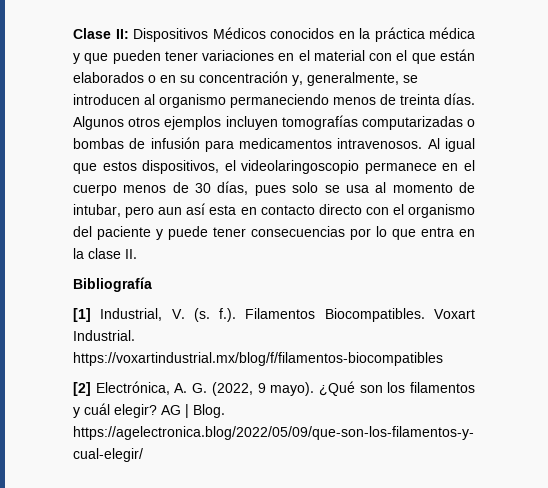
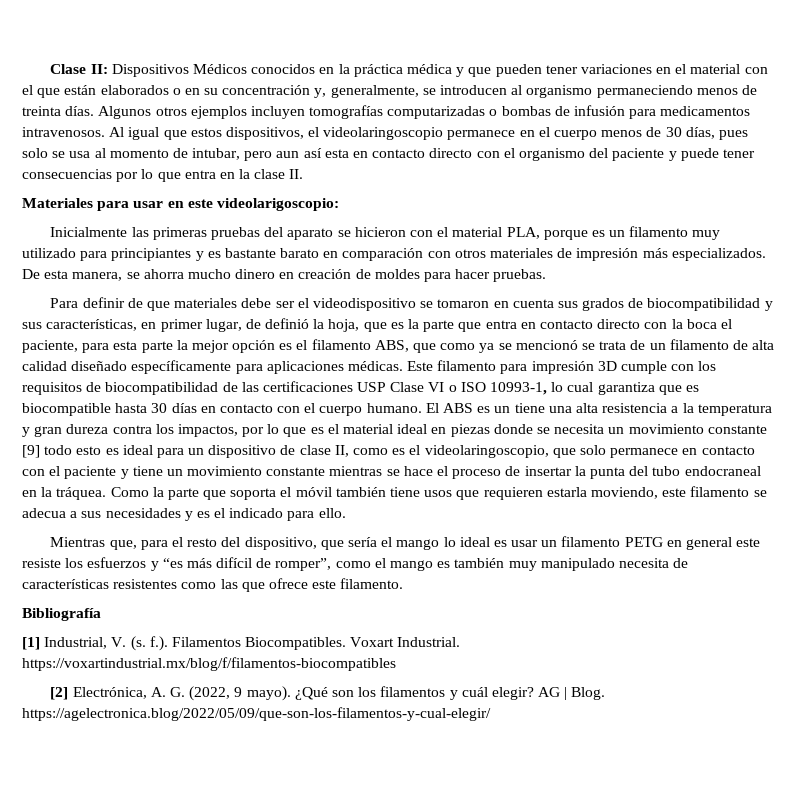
+ Materiales para usar en este videolarigoscopio:
+ Inicialmente las primeras pruebas del aparato se hicieron con el material PLA, porque es un filamento muy utilizado para principiantes y es bastante barato en comparación con otros materiales de impresión más especializados. De esta manera, se ahorra mucho dinero en creación de moldes para hacer pruebas.
+ Para definir de que materiales debe ser el videodispositivo se tomaron en cuenta sus grados de biocompatibilidad y sus características, en primer lugar, de definió la hoja, que es la parte que entra en contacto directo con la boca el paciente, para esta parte la mejor opción es el filamento ABS, que como ya se mencionó se trata de un filamento de alta calidad diseñado específicamente para aplicaciones médicas. Este filamento para impresión 3D cumple con los requisitos de biocompatibilidad de las certificaciones USP Clase VI o ISO 10993-1, lo cual garantiza que es biocompatible hasta 30 días en contacto con el cuerpo humano. El ABS es un tiene una alta resistencia a la temperatura y gran dureza contra los impactos, por lo que es el material ideal en piezas donde se necesita un movimiento constante [9] todo esto es ideal para un dispositivo de clase II, como es el videolaringoscopio, que solo permanece en contacto con el paciente y tiene un movimiento constante mientras se hace el proceso de insertar la punta del tubo endocraneal en la tráquea. Como la parte que soporta el móvil también tiene usos que requieren estarla moviendo, este filamento se adecua a sus necesidades y es el indicado para ello.
+ Mientras que, para el resto del dispositivo, que sería el mango lo ideal es usar un filamento PETG en general este resiste los esfuerzos y “es más difícil de romper”, como el mango es también muy manipulado necesita de características resistentes como las que ofrece este filamento.

